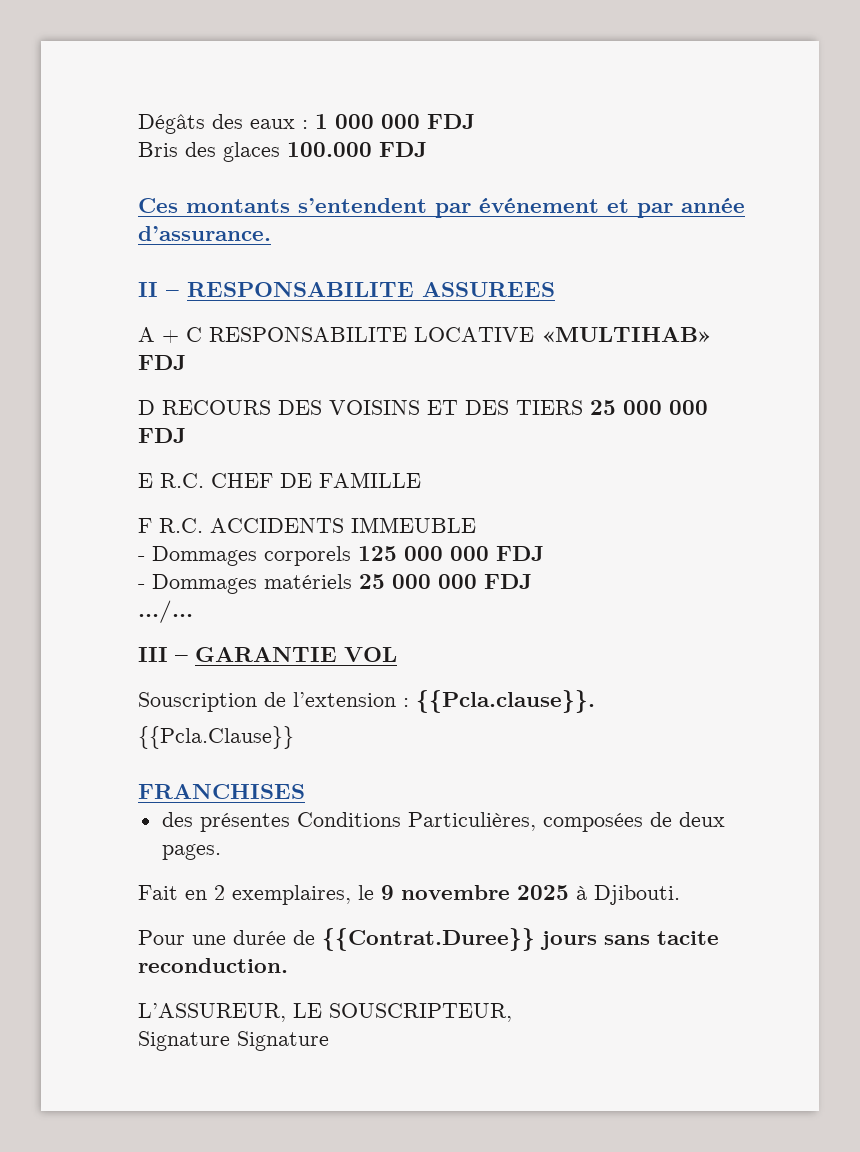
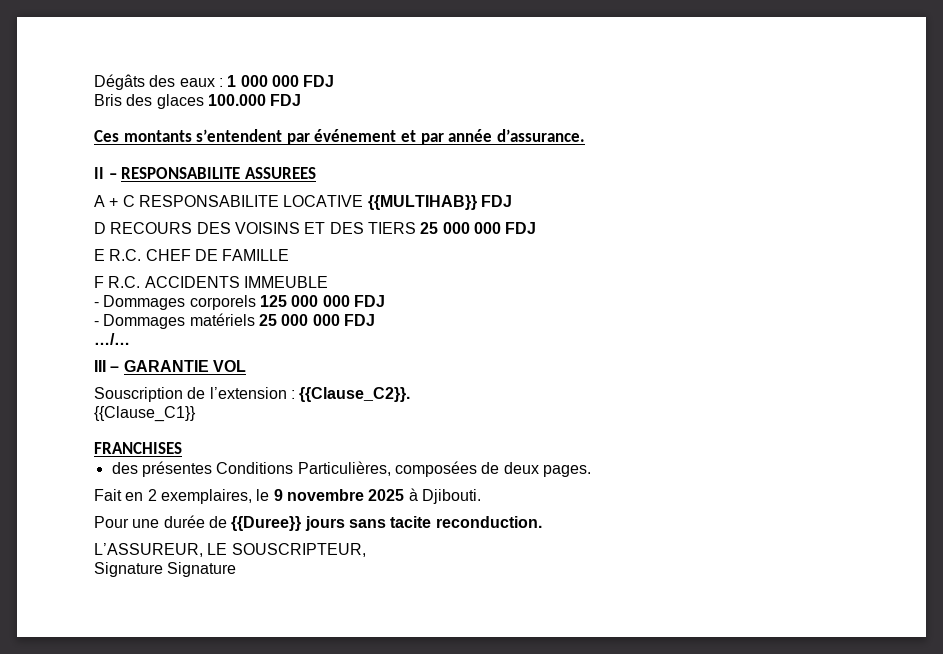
- A + C RESPONSABILITE LOCATIVE «MULTIHAB» FDJ
+ A + C RESPONSABILITE LOCATIVE {{MULTIHAB}} FDJ
- Souscription de l’extension : {{Pcla.clause}}.
- {{Pcla.Clause}}
+ Souscription de l’extension : {{Clause_C2}}.
+ {{Clause_C1}}
- Pour une durée de {{Contrat.Duree}} jours sans tacite reconduction.
+ Pour une durée de {{Duree}} jours sans tacite reconduction.

